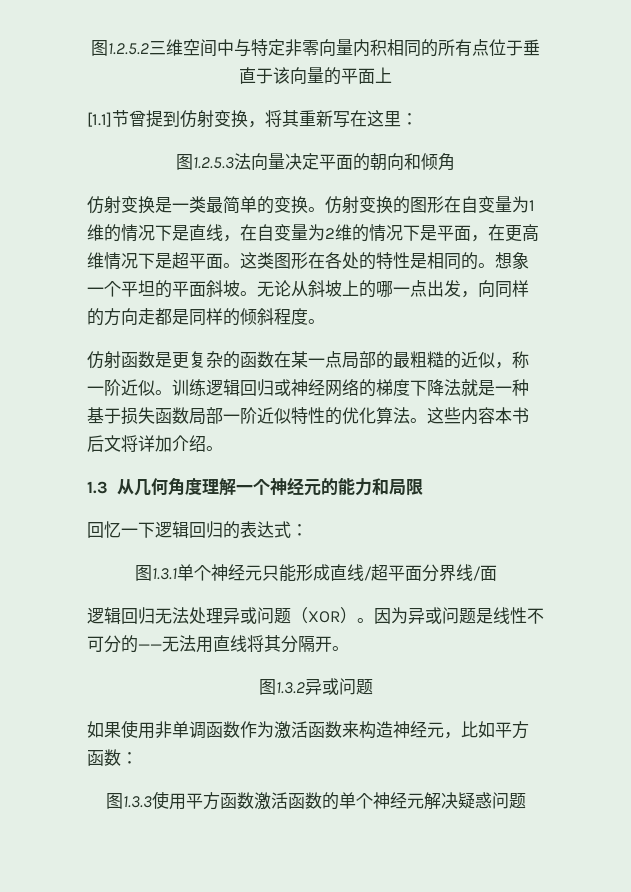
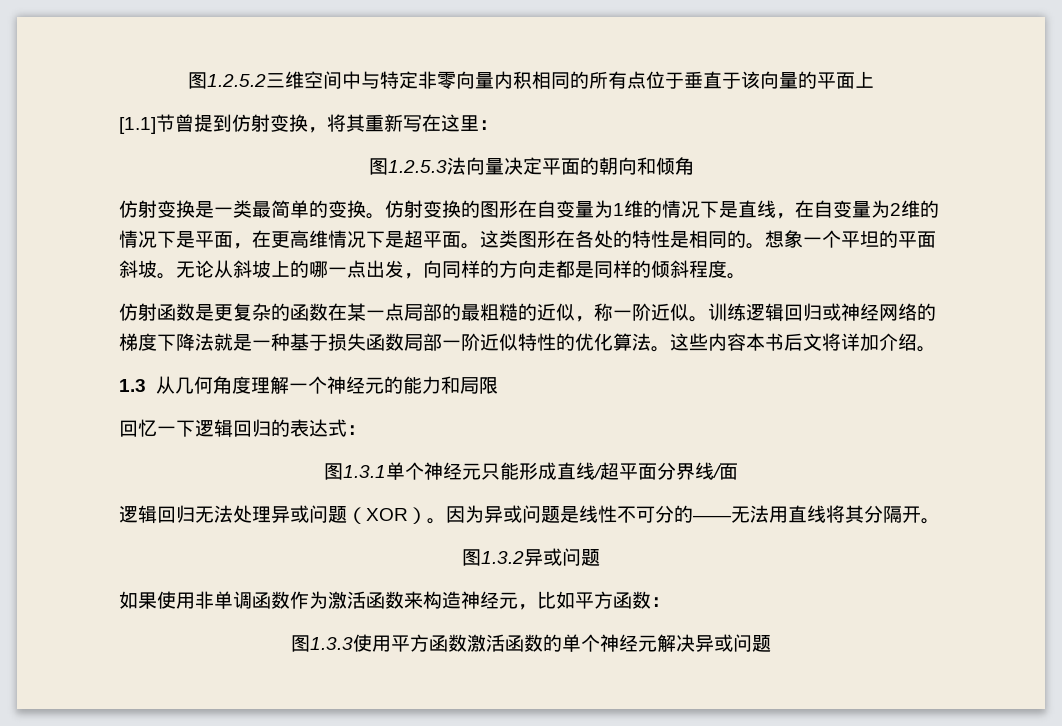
- 图1.3.3使用平方函数激活函数的单个神经元解决疑惑问题
+ 图1.3.3使用平方函数激活函数的单个神经元解决异或问题

